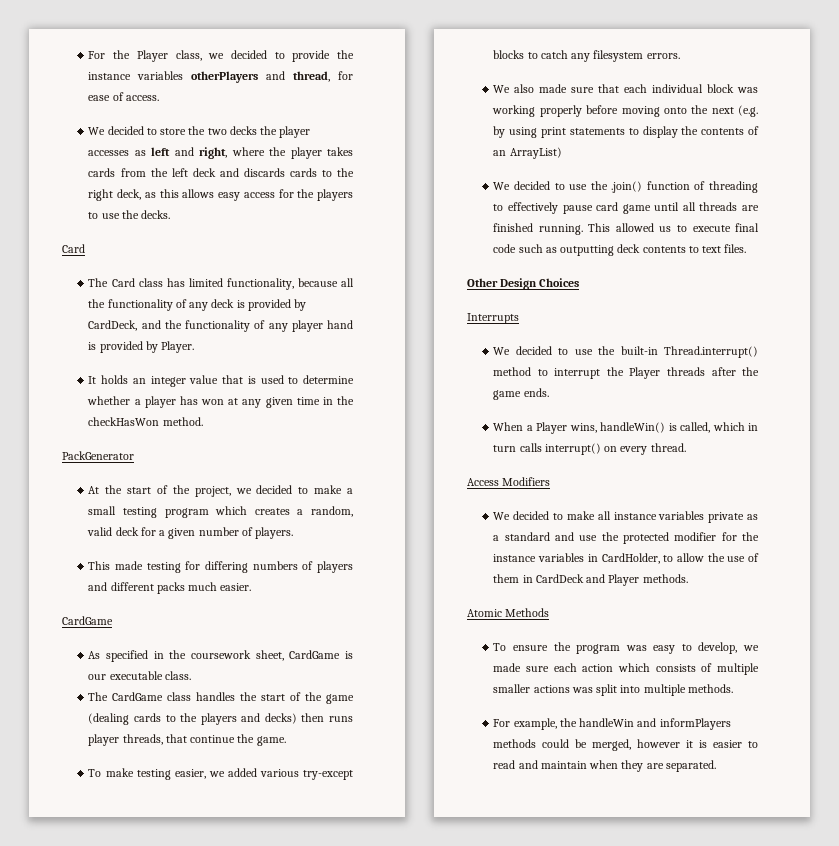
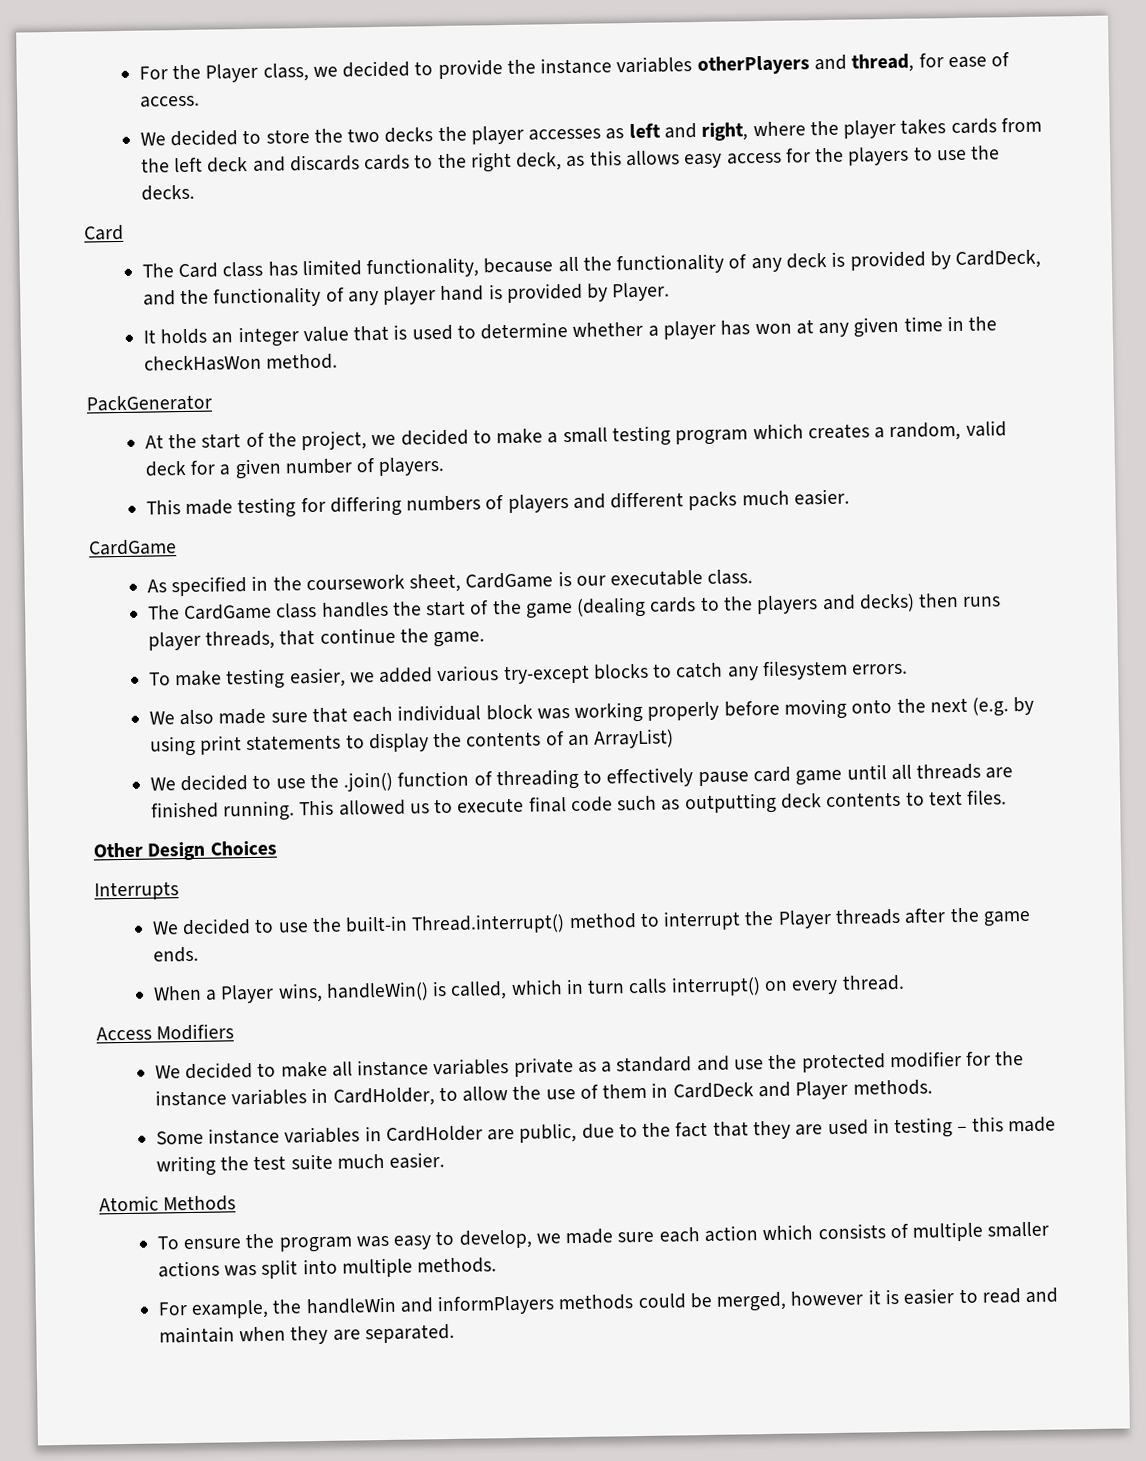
+ Some instance variables in CardHolder are public, due to the fact that they are used in testing – this made writing the test suite much easier.

